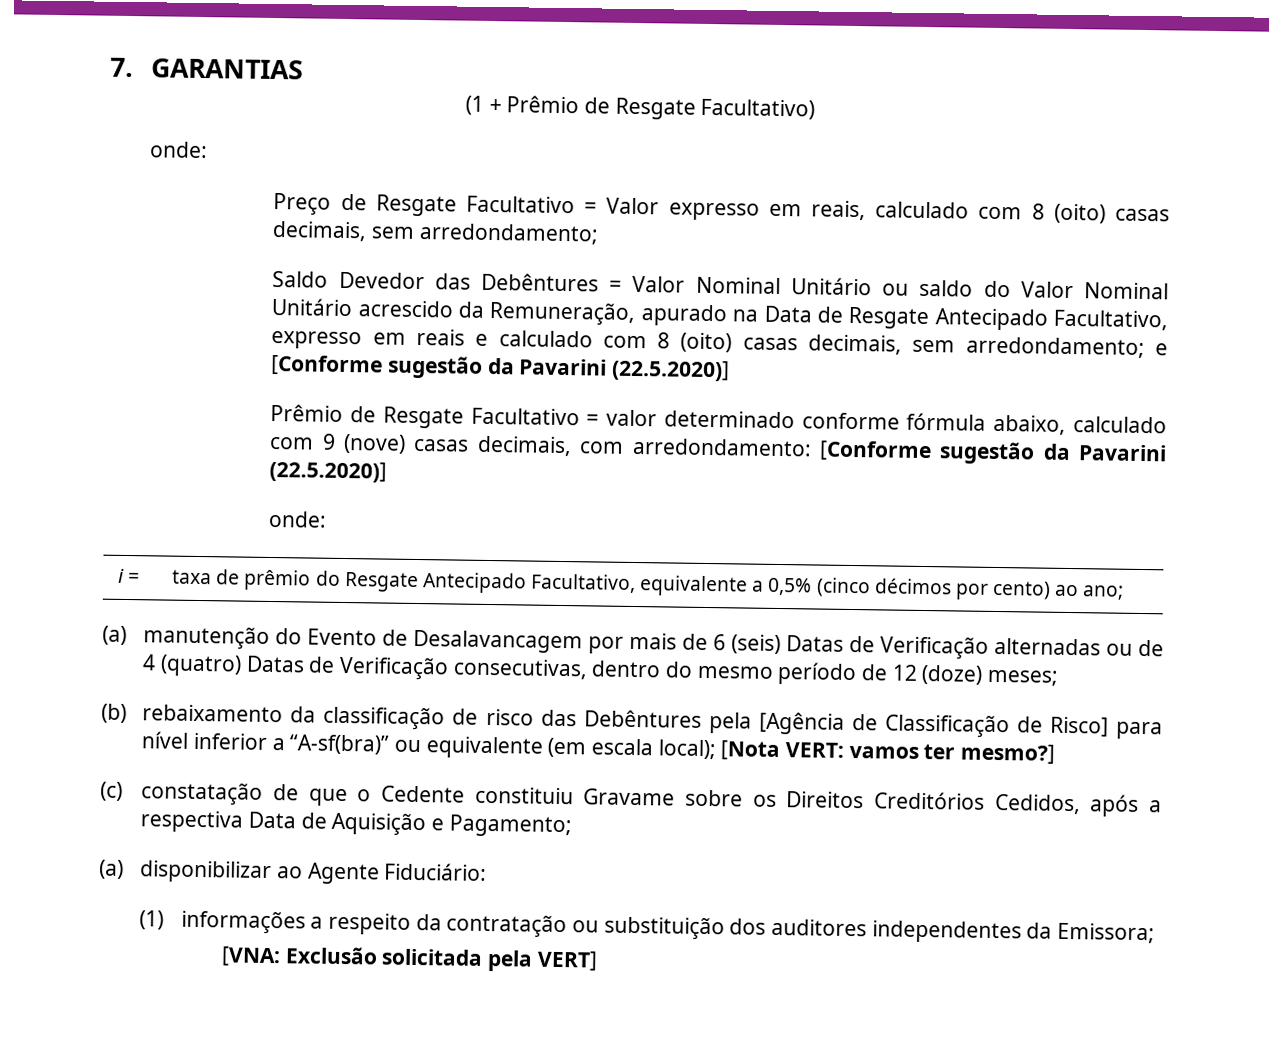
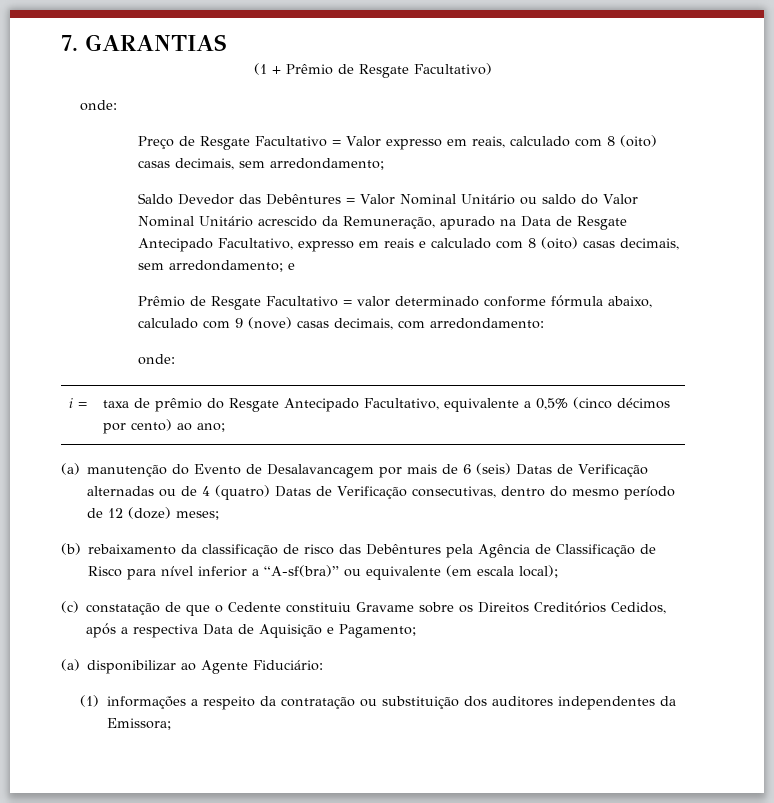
- Saldo Devedor das Debêntures = Valor Nominal Unitário ou saldo do Valor Nominal Unitário acrescido da Remuneração, apurado na Data de Resgate Antecipado Facultativo, expresso em reais e calculado com 8 (oito) casas decimais, sem arredondamento; e [Conforme sugestão da Pavarini (22.5.2020)]
+ Saldo Devedor das Debêntures = Valor Nominal Unitário ou saldo do Valor Nominal Unitário acrescido da Remuneração, apurado na Data de Resgate Antecipado Facultativo, expresso em reais e calculado com 8 (oito) casas decimais, sem arredondamento; e
- Prêmio de Resgate Facultativo = valor determinado conforme fórmula abaixo, calculado com 9 (nove) casas decimais, com arredondamento: [Conforme sugestão da Pavarini (22.5.2020)]
+ Prêmio de Resgate Facultativo = valor determinado conforme fórmula abaixo, calculado com 9 (nove) casas decimais, com arredondamento:
- (b) rebaixamento da classificação de risco das Debêntures pela [Agência de Classificação de Risco] para nível inferior a “A-sf(bra)” ou equivalente (em escala local); [Nota VERT: vamos ter mesmo?]
+ (b) rebaixamento da classificação de risco das Debêntures pela Agência de Classificação de Risco para nível inferior a “A-sf(bra)” ou equivalente (em escala local);
- [VNA: Exclusão solicitada pela VERT]

